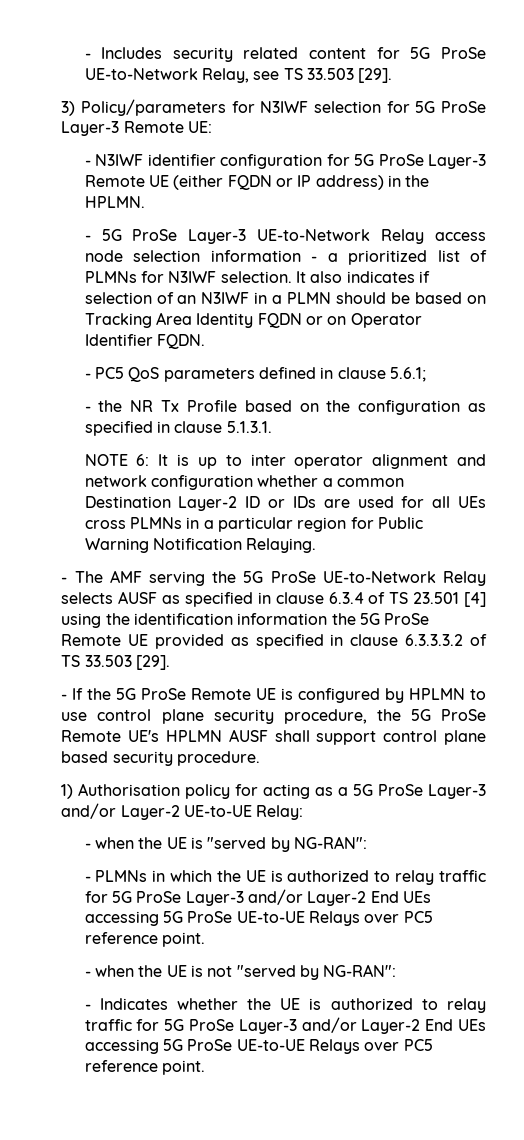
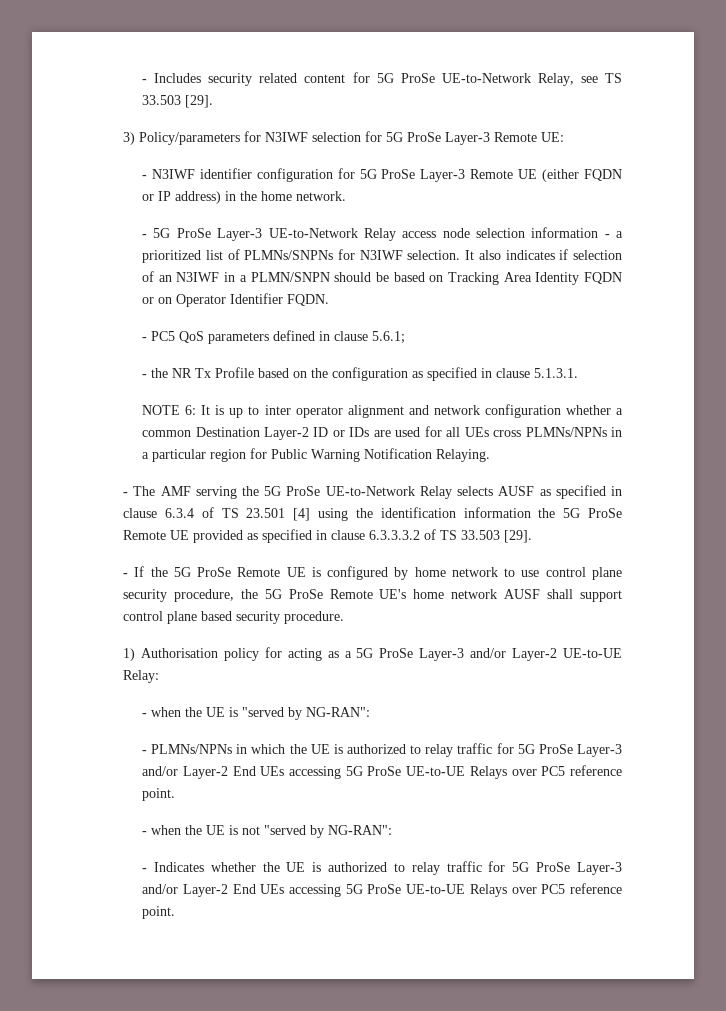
- - N3IWF identifier configuration for 5G ProSe Layer-3 Remote UE (either FQDN or IP address) in the HPLMN.
+ - N3IWF identifier configuration for 5G ProSe Layer-3 Remote UE (either FQDN or IP address) in the home network.
- - 5G ProSe Layer-3 UE-to-Network Relay access node selection information - a prioritized list of PLMNs for N3IWF selection.
+ - 5G ProSe Layer-3 UE-to-Network Relay access node selection information - a prioritized list of PLMNs/SNPNs for N3IWF selection.
- It also indicates if selection of an N3IWF in a PLMN should be based on Tracking Area Identity FQDN or on Operator Identifier FQDN.
+ It also indicates if selection of an N3IWF in a PLMN/SNPN should be based on Tracking Area Identity FQDN or on Operator Identifier FQDN.
- NOTE 6: It is up to inter operator alignment and network configuration whether a common Destination Layer-2 ID or IDs are used for all UEs cross PLMNs in a particular region for Public Warning Notification Relaying.
+ NOTE 6: It is up to inter operator alignment and network configuration whether a common Destination Layer-2 ID or IDs are used for all UEs cross PLMNs/NPNs in a particular region for Public Warning Notification Relaying.
- - If the 5G ProSe Remote UE is configured by HPLMN to use control plane security procedure, the 5G ProSe Remote UE's HPLMN AUSF shall support control plane based security procedure.
+ - If the 5G ProSe Remote UE is configured by home network to use control plane security procedure, the 5G ProSe Remote UE's home network AUSF shall support control plane based security procedure.
- - PLMNs in which the UE is authorized to relay traffic for 5G ProSe Layer-3 and/or Layer-2 End UEs accessing 5G ProSe UE-to-UE Relays over PC5 reference point.
+ - PLMNs/NPNs in which the UE is authorized to relay traffic for 5G ProSe Layer-3 and/or Layer-2 End UEs accessing 5G ProSe UE-to-UE Relays over PC5 reference point.

